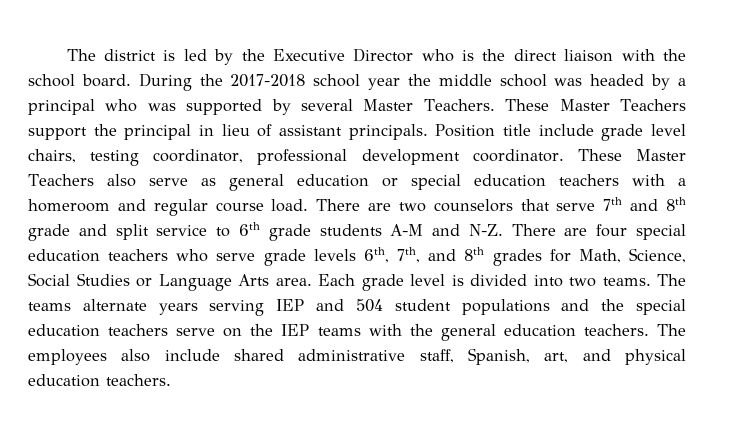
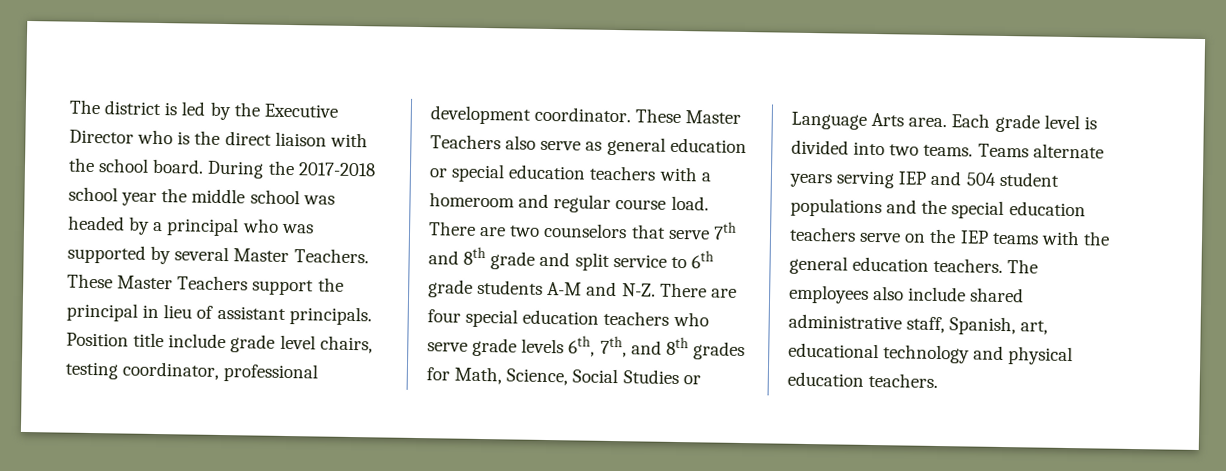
- The teams alternate years serving IEP and 504 student populations and the special education teachers serve on the IEP teams with the general education teachers.
+ Teams alternate years serving IEP and 504 student populations and the special education teachers serve on the IEP teams with the general education teachers.
- The employees also include shared administrative staff, Spanish, art, and physical education teachers.
+ The employees also include shared administrative staff, Spanish, art, educational technology and physical education teachers.

